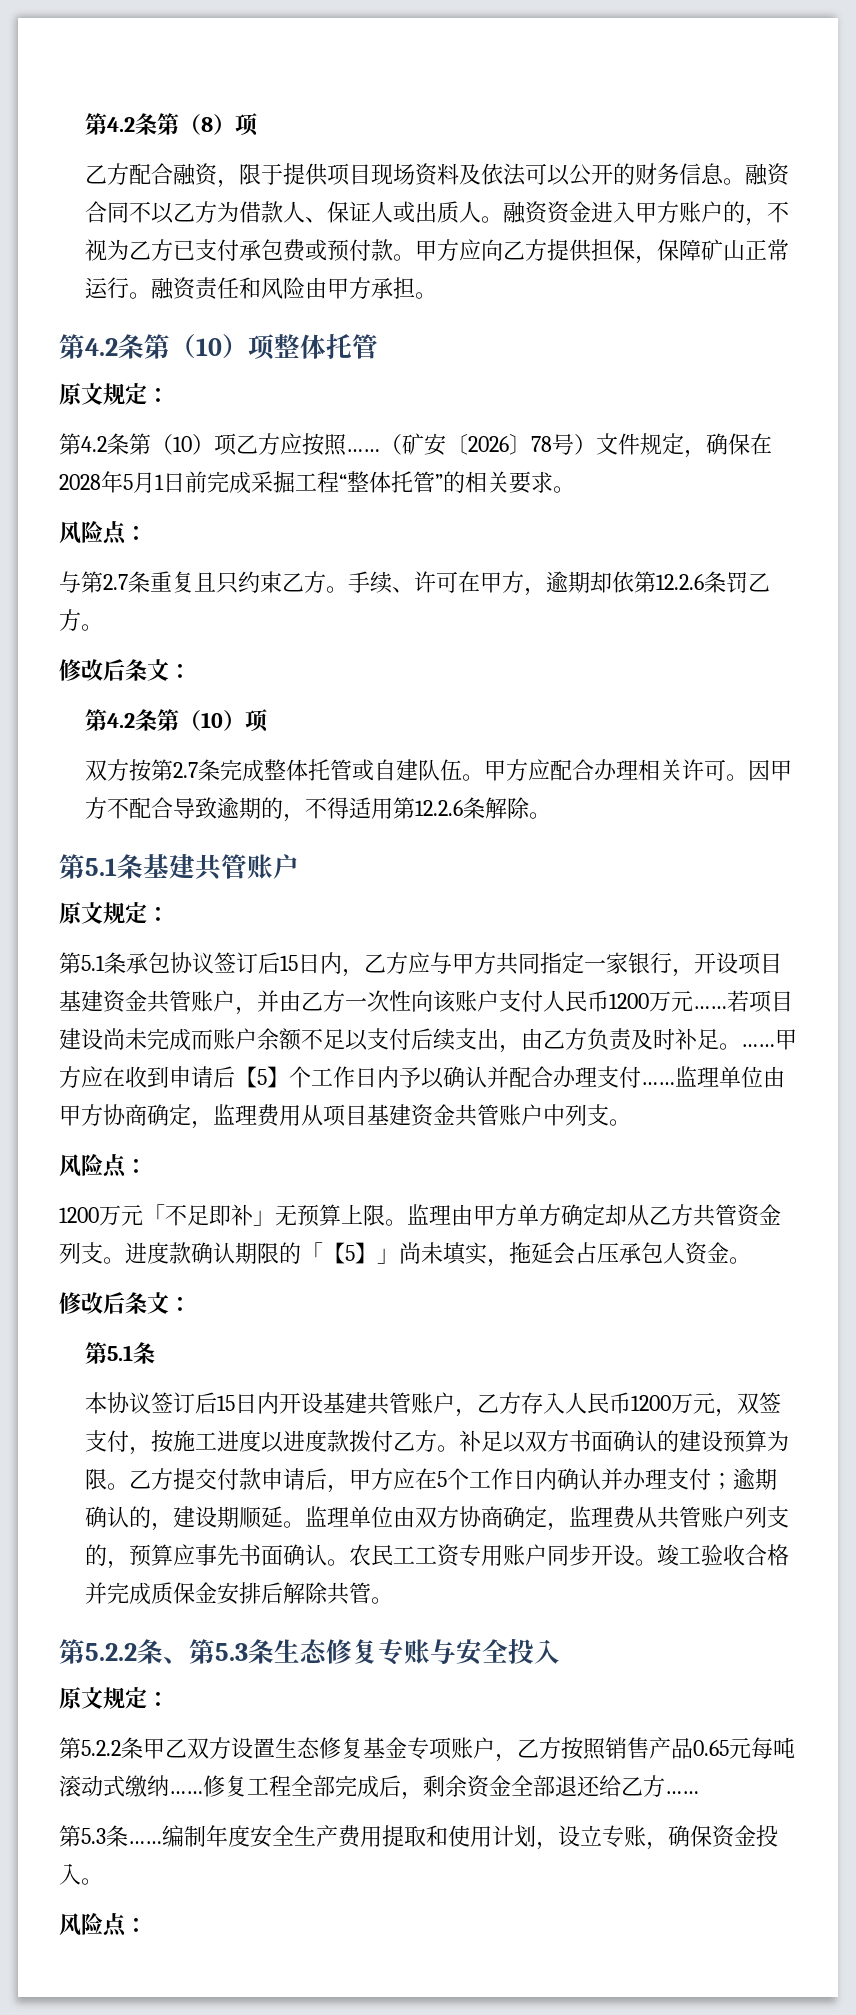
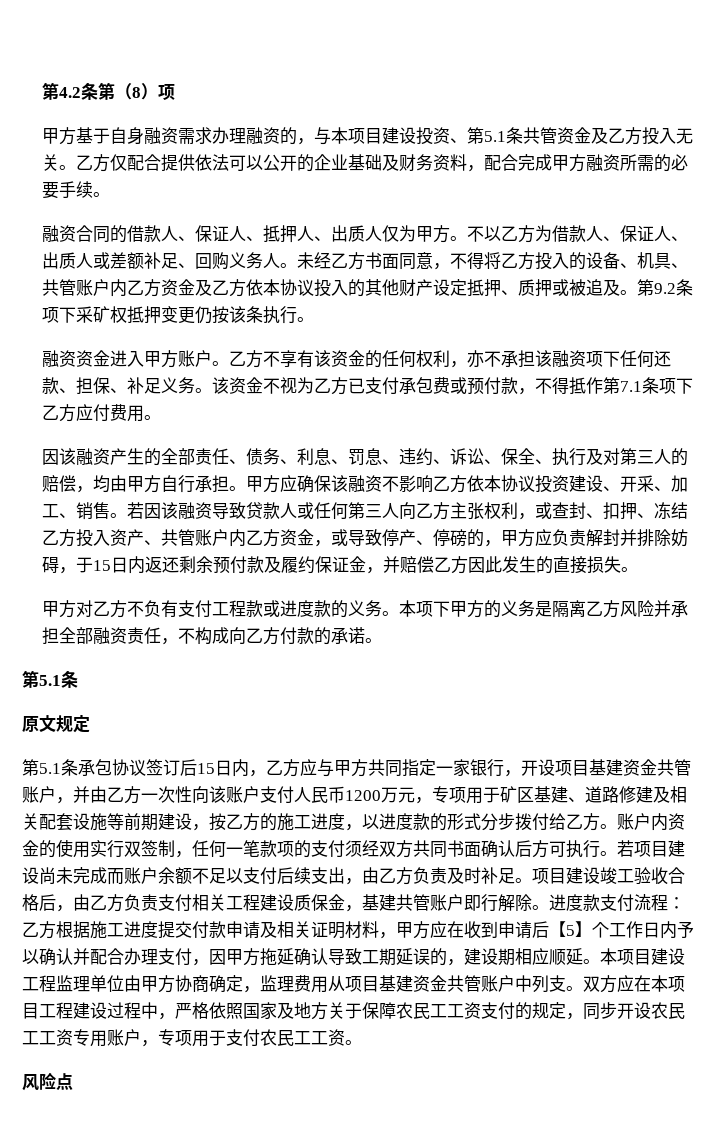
- 乙方配合融资，限于提供项目现场资料及依法可以公开的财务信息。融资合同不以乙方为借款人、保证人或出质人。融资资金进入甲方账户的，不视为乙方已支付承包费或预付款。甲方应向乙方提供担保，保障矿山正常运行。融资责任和风险由甲方承担。
- 第4.2条第（10）项整体托管
- 原文规定：
- 第4.2条第（10）项乙方应按照……（矿安〔2026〕78号）文件规定，确保在2028年5月1日前完成采掘工程“整体托管”的相关要求。
- 风险点：
- 与第2.7条重复且只约束乙方。手续、许可在甲方，逾期却依第12.2.6条罚乙方。
- 修改后条文：
- 第4.2条第（10）项
- 双方按第2.7条完成整体托管或自建队伍。甲方应配合办理相关许可。因甲方不配合导致逾期的，不得适用第12.2.6条解除。
- 第5.1条基建共管账户
- 原文规定：
+ 甲方基于自身融资需求办理融资的，与本项目建设投资、第5.1条共管资金及乙方投入无关。乙方仅配合提供依法可以公开的企业基础及财务资料，配合完成甲方融资所需的必要手续。
+ 融资合同的借款人、保证人、抵押人、出质人仅为甲方。不以乙方为借款人、保证人、出质人或差额补足、回购义务人。未经乙方书面同意，不得将乙方投入的设备、机具、共管账户内乙方资金及乙方依本协议投入的其他财产设定抵押、质押或被追及。第9.2条项下采矿权抵押变更仍按该条执行。
+ 融资资金进入甲方账户。乙方不享有该资金的任何权利，亦不承担该融资项下任何还款、担保、补足义务。该资金不视为乙方已支付承包费或预付款，不得抵作第7.1条项下乙方应付费用。
+ 因该融资产生的全部责任、债务、利息、罚息、违约、诉讼、保全、执行及对第三人的赔偿，均由甲方自行承担。甲方应确保该融资不影响乙方依本协议投资建设、开采、加工、销售。若因该融资导致贷款人或任何第三人向乙方主张权利，或查封、扣押、冻结乙方投入资产、共管账户内乙方资金，或导致停产、停磅的，甲方应负责解封并排除妨碍，于15日内返还剩余预付款及履约保证金，并赔偿乙方因此发生的直接损失。
+ 甲方对乙方不负有支付工程款或进度款的义务。本项下甲方的义务是隔离乙方风险并承担全部融资责任，不构成向乙方付款的承诺。
+ 第5.1条
+ 原文规定
- 第5.1条承包协议签订后15日内，乙方应与甲方共同指定一家银行，开设项目基建资金共管账户，并由乙方一次性向该账户支付人民币1200万元……
+ 第5.1条承包协议签订后15日内，乙方应与甲方共同指定一家银行，开设项目基建资金共管账户，并由乙方一次性向该账户支付人民币1200万元，专项用于矿区基建、道路修建及相关配套设施等前期建设，按乙方的施工进度，以进度款的形式分步拨付给乙方。账户内资金的使用实行双签制，任何一笔款项的支付须经双方共同书面确认后方可执行。
- ……甲方应在收到申请后【5】个工作日内予以确认并配合办理支付……监理单位由甲方协商确定，监理费用从项目基建资金共管账户中列支。
- 风险点：
- 1200万元「不足即补」无预算上限。监理由甲方单方确定却从乙方共管资金列支。进度款确认期限的「【5】」尚未填实，拖延会占压承包人资金。
- 修改后条文：
- 第5.1条
- 本协议签订后15日内开设基建共管账户，乙方存入人民币1200万元，双签支付，按施工进度以进度款拨付乙方。补足以双方书面确认的建设预算为限。乙方提交付款申请后，甲方应在5个工作日内确认并办理支付；逾期确认的，建设期顺延。监理单位由双方协商确定，监理费从共管账户列支的，预算应事先书面确认。农民工工资专用账户同步开设。竣工验收合格并完成质保金安排后解除共管。
- 第5.2.2条、第5.3条生态修复专账与安全投入
- 原文规定：
- 第5.2.2条甲乙双方设置生态修复基金专项账户，乙方按照销售产品0.65元每吨滚动式缴纳……修复工程全部完成后，剩余资金全部退还给乙方……
- 第5.3条……编制年度安全生产费用提取和使用计划，设立专账，确保资金投入。
- 风险点：
+ 项目建设竣工验收合格后，由乙方负责支付相关工程建设质保金，基建共管账户即行解除。进度款支付流程：乙方根据施工进度提交付款申请及相关证明材料，甲方应在收到申请后【5】个工作日内予以确认并配合办理支付，因甲方拖延确认导致工期延误的，建设期相应顺延。本项目建设工程监理单位由甲方协商确定，监理费用从项目基建资金共管账户中列支。双方应在本项目工程建设过程中，严格依照国家及地方关于保障农民工工资支付的规定，同步开设农民工工资专用账户，专项用于支付农民工工资。
+ 风险点

